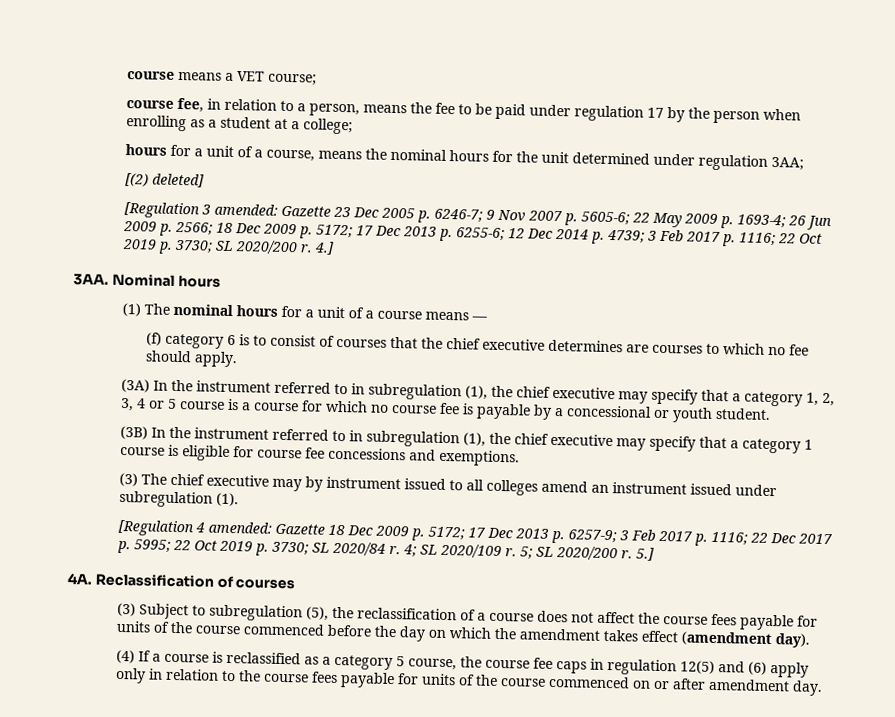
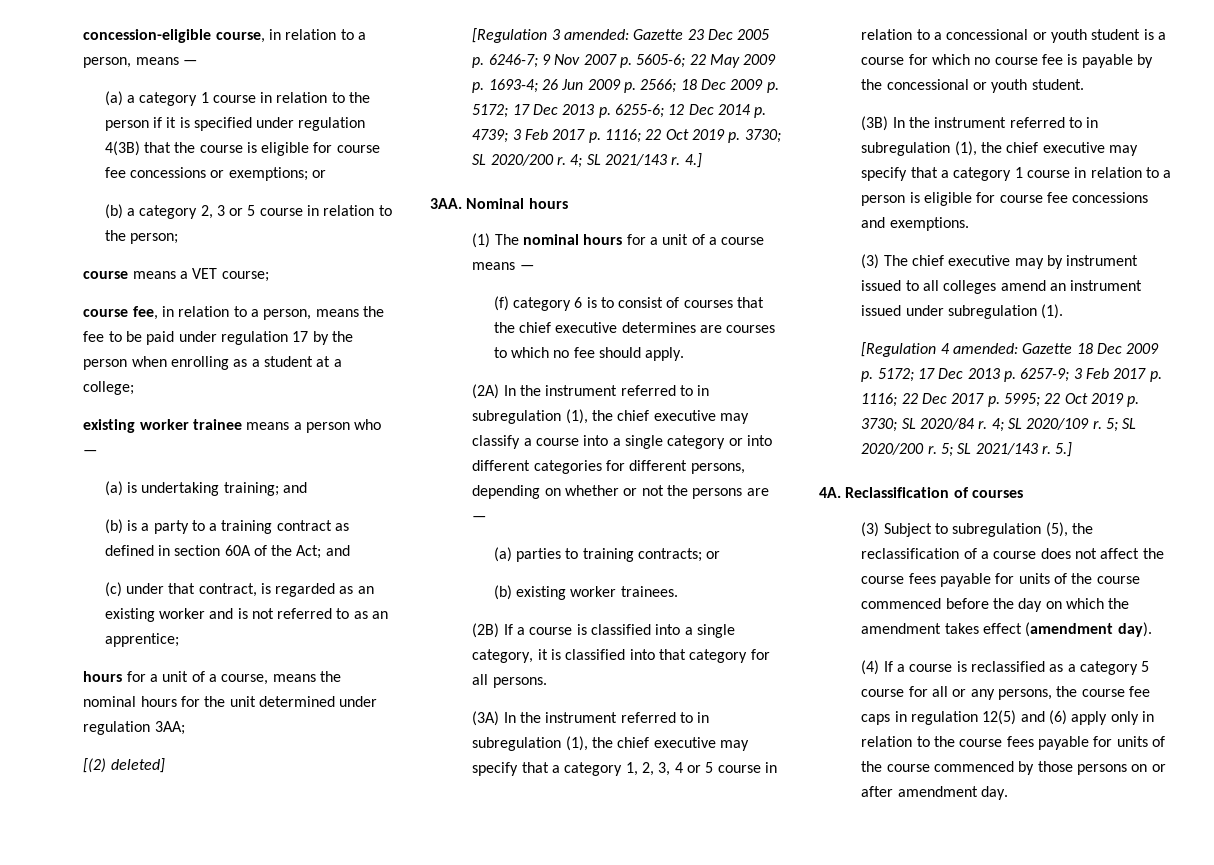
+ concession-eligible course, in relation to a person, means —
+ (a) a category 1 course in relation to the person if it is specified under regulation 4(3B) that the course is eligible for course fee concessions or exemptions; or
+ (b) a category 2, 3 or 5 course in relation to the person;
+ existing worker trainee means a person who —
+ (a) is undertaking training; and
+ (b) is a party to a training contract as defined in section 60A of the Act; and
+ (c) under that contract, is regarded as an existing worker and is not referred to as an apprentice;
+ 4; SL 2021/143 r.
+ (2A) In the instrument referred to in subregulation (1), the chief executive may classify a course into a single category or into different categories for different persons, depending on whether or not the persons are —
+ (a) parties to training contracts; or
+ (b) existing worker trainees.
+ (2B) If a course is classified into a single category, it is classified into that category for all persons.
- (3A) In the instrument referred to in subregulation (1), the chief executive may specify that a category 1, 2, 3, 4 or 5 course is a course for which no course fee is payable by a concessional or youth student.
+ (3A) In the instrument referred to in subregulation (1), the chief executive may specify that a category 1, 2, 3, 4 or 5 course in relation to a concessional or youth student is a course for which no course fee is payable by the concessional or youth student.
- (3B) In the instrument referred to in subregulation (1), the chief executive may specify that a category 1 course is eligible for course fee concessions and exemptions.
+ (3B) In the instrument referred to in subregulation (1), the chief executive may specify that a category 1 course in relation to a person is eligible for course fee concessions and exemptions.
+ 5; SL 2021/143 r.
- (4) If a course is reclassified as a category 5 course, the course fee caps in regulation 12(5) and (6) apply only in relation to the course fees payable for units of the course commenced on or after amendment day.
+ (4) If a course is reclassified as a category 5 course for all or any persons, the course fee caps in regulation 12(5) and (6) apply only in relation to the course fees payable for units of the course commenced by those persons on or after amendment day.

